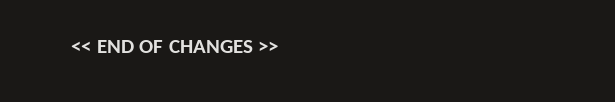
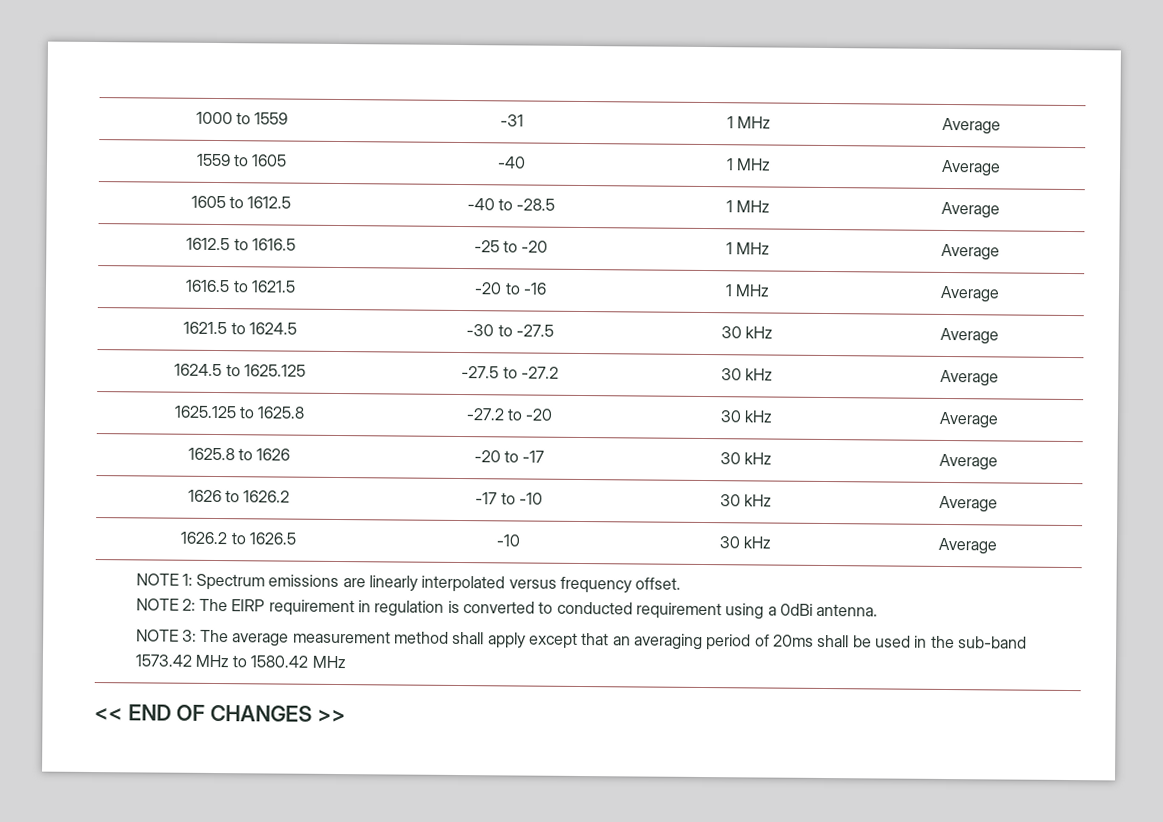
+ 1000 to 1559 | -31 | 1 MHz | Average
+ 1559 to 1605 | -40 | 1 MHz | Average
+ 1605 to 1612.5 | -40 to -28.5 | 1 MHz | Average
+ 1612.5 to 1616.5 | -25 to -20 | 1 MHz | Average
+ 1616.5 to 1621.5 | -20 to -16 | 1 MHz | Average
+ 1621.5 to 1624.5 | -30 to -27.5 | 30 kHz | Average
+ 1624.5 to 1625.125 | -27.5 to -27.2 | 30 kHz | Average
+ 1625.125 to 1625.8 | -27.2 to -20 | 30 kHz | Average
+ 1625.8 to 1626 | -20 to -17 | 30 kHz | Average
+ 1626 to 1626.2 | -17 to -10 | 30 kHz | Average
+ 1626.2 to 1626.5 | -10 | 30 kHz | Average
+ NOTE 1: Spectrum emissions are linearly interpolated versus frequency offset.
+ NOTE 2: The EIRP requirement in regulation is converted to conducted requirement using a 0dBi antenna.
+ NOTE 3: The average measurement method shall apply except that an averaging period of 20ms shall be used in the sub-band 1573.42 MHz to 1580.42 MHz

